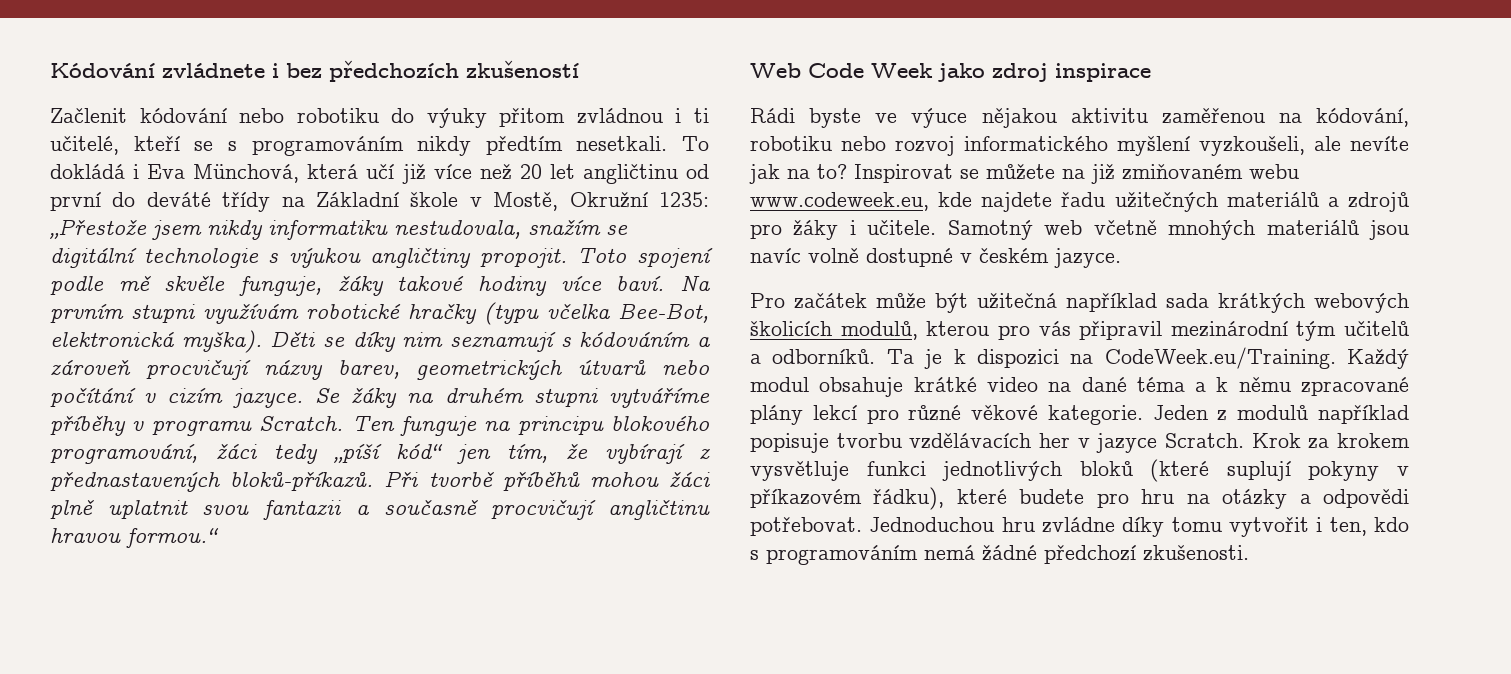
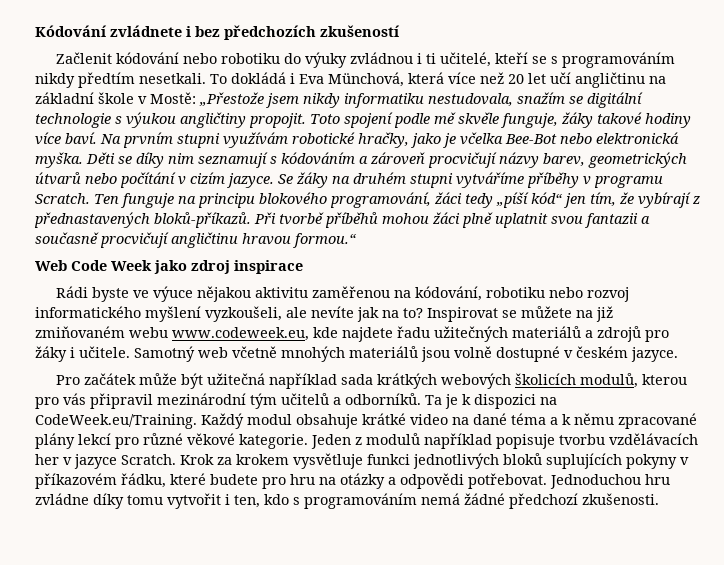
- Začlenit kódování nebo robotiku do výuky přitom zvládnou i ti učitelé, kteří se s programováním nikdy předtím nesetkali.
+ Začlenit kódování nebo robotiku do výuky zvládnou i ti učitelé, kteří se s programováním nikdy předtím nesetkali.
- To dokládá i Eva Münchová, která učí již více než 20 let angličtinu od první do deváté třídy na Základní škole v Mostě, Okružní 1235: „Přestože jsem nikdy informatiku nestudovala, snažím se digitální technologie s výukou angličtiny propojit.
+ To dokládá i Eva Münchová, která více než 20 let učí angličtinu na základní škole v Mostě: „Přestože jsem nikdy informatiku nestudovala, snažím se digitální technologie s výukou angličtiny propojit.
- Na prvním stupni využívám robotické hračky (typu včelka Bee-Bot, elektronická myška).
+ Na prvním stupni využívám robotické hračky, jako je včelka Bee-Bot nebo elektronická myška.
- Samotný web včetně mnohých materiálů jsou navíc volně dostupné v českém jazyce.
+ Samotný web včetně mnohých materiálů jsou volně dostupné v českém jazyce.
- Krok za krokem vysvětluje funkci jednotlivých bloků (které suplují pokyny v příkazovém řádku), které budete pro hru na otázky a odpovědi potřebovat.
+ Krok za krokem vysvětluje funkci jednotlivých bloků suplujících pokyny v příkazovém řádku, které budete pro hru na otázky a odpovědi potřebovat.

